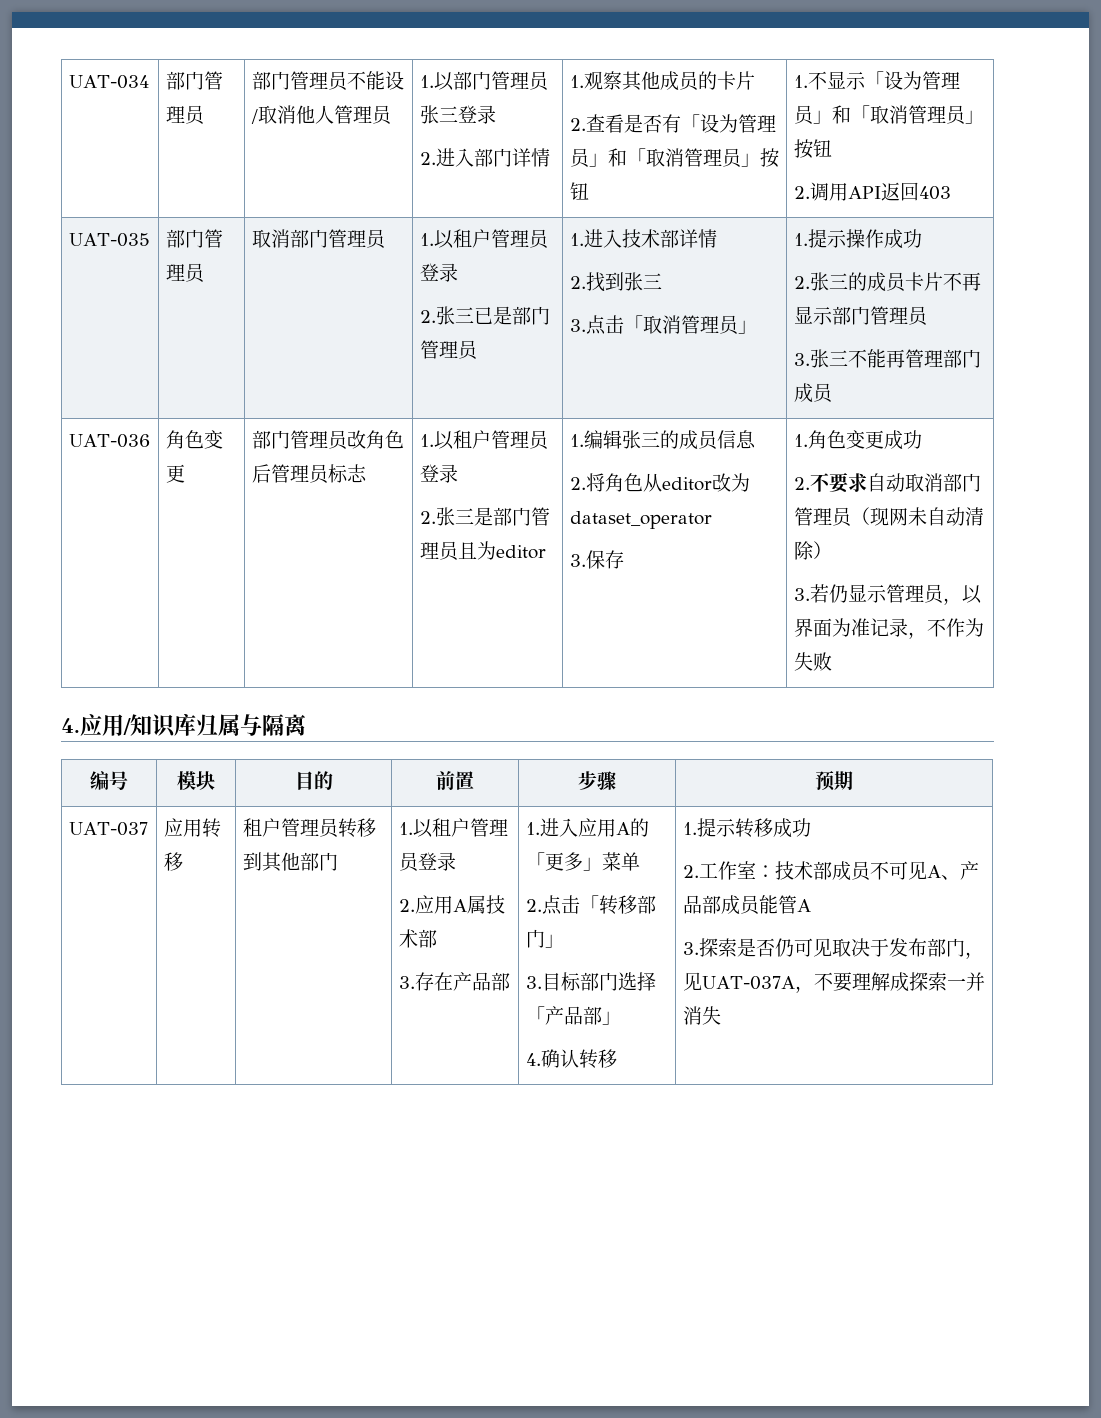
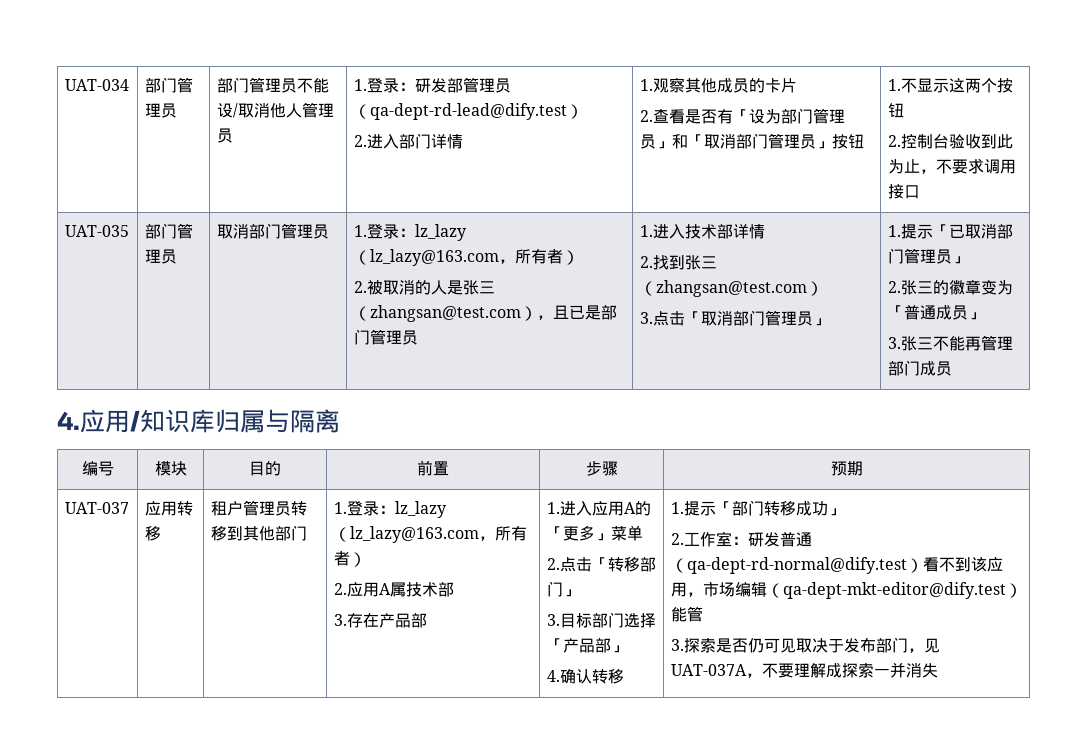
- 1.以部门管理员张三登录
+ 1.登录：研发部管理员（qa-dept-rd-lead@dify.test）
- 2.查看是否有「设为管理员」和「取消管理员」按钮
+ 2.查看是否有「设为部门管理员」和「取消部门管理员」按钮
- 1.不显示「设为管理员」和「取消管理员」按钮
- 2.调用API返回403
+ 1.不显示这两个按钮
+ 2.控制台验收到此为止，不要求调用接口
- 取消部门管理员 | 1.以租户管理员登录
- 2.张三已是部门管理员
+ 取消部门管理员 | 1.登录：lz_lazy（lz_lazy@163.com，所有者）
+ 2.被取消的人是张三（zhangsan@test.com），且已是部门管理员
- 2.找到张三
+ 2.找到张三（zhangsan@test.com）
- 3.点击「取消管理员」
+ 3.点击「取消部门管理员」
- 1.提示操作成功
- 2.张三的成员卡片不再显示部门管理员
+ 1.提示「已取消部门管理员」
+ 2.张三的徽章变为「普通成员」
- UAT-036 | 角色变更 | 部门管理员改角色后管理员标志 | 1.以租户管理员登录
- 2.张三是部门管理员且为editor | 1.编辑张三的成员信息
- 2.将角色从editor改为dataset_operator
- 3.保存 | 1.角色变更成功
- 2.不要求自动取消部门管理员（现网未自动清除）
- 3.若仍显示管理员，以界面为准记录，不作为失败
- 租户管理员转移到其他部门 | 1.以租户管理员登录
+ 租户管理员转移到其他部门 | 1.登录：lz_lazy（lz_lazy@163.com，所有者）
- 1.提示转移成功
+ 1.提示「部门转移成功」
- 2.工作室：技术部成员不可见A、产品部成员能管A
+ 2.工作室：研发普通（qa-dept-rd-normal@dify.test）看不到该应用，市场编辑（qa-dept-mkt-editor@dify.test）能管

